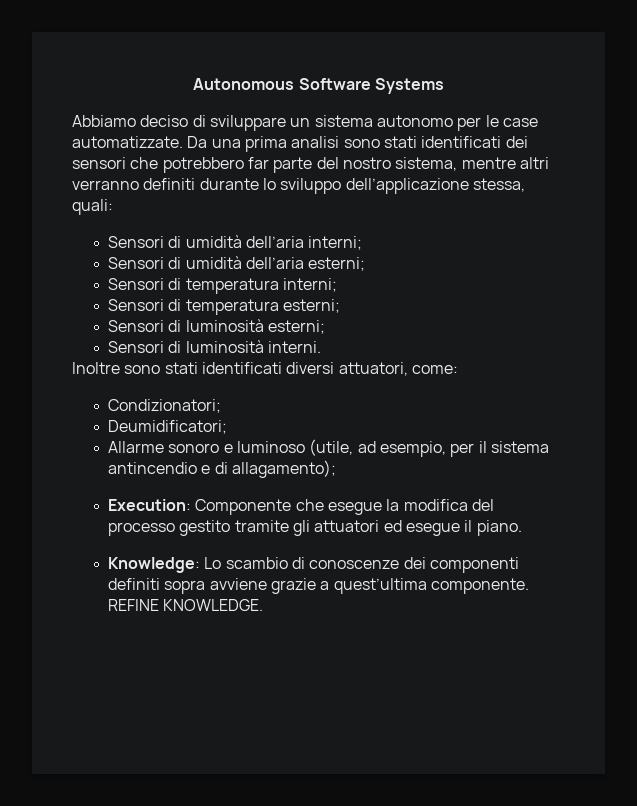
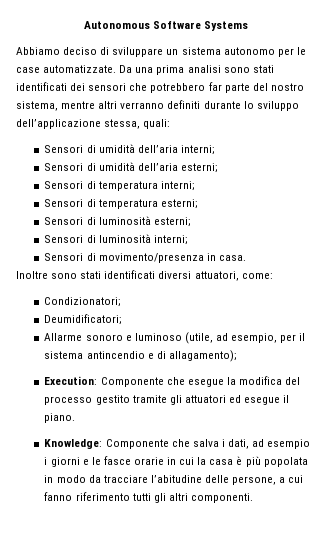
- Sensori di luminosità interni.
+ Sensori di luminosità interni;
+ Sensori di movimento/presenza in casa.
- Knowledge: Lo scambio di conoscenze dei componenti definiti sopra avviene grazie a quest’ultima componente. REFINE KNOWLEDGE.
+ Knowledge: Componente che salva i dati, ad esempio i giorni e le fasce orarie in cui la casa è più popolata in modo da tracciare l’abitudine delle persone, a cui fanno riferimento tutti gli altri componenti.

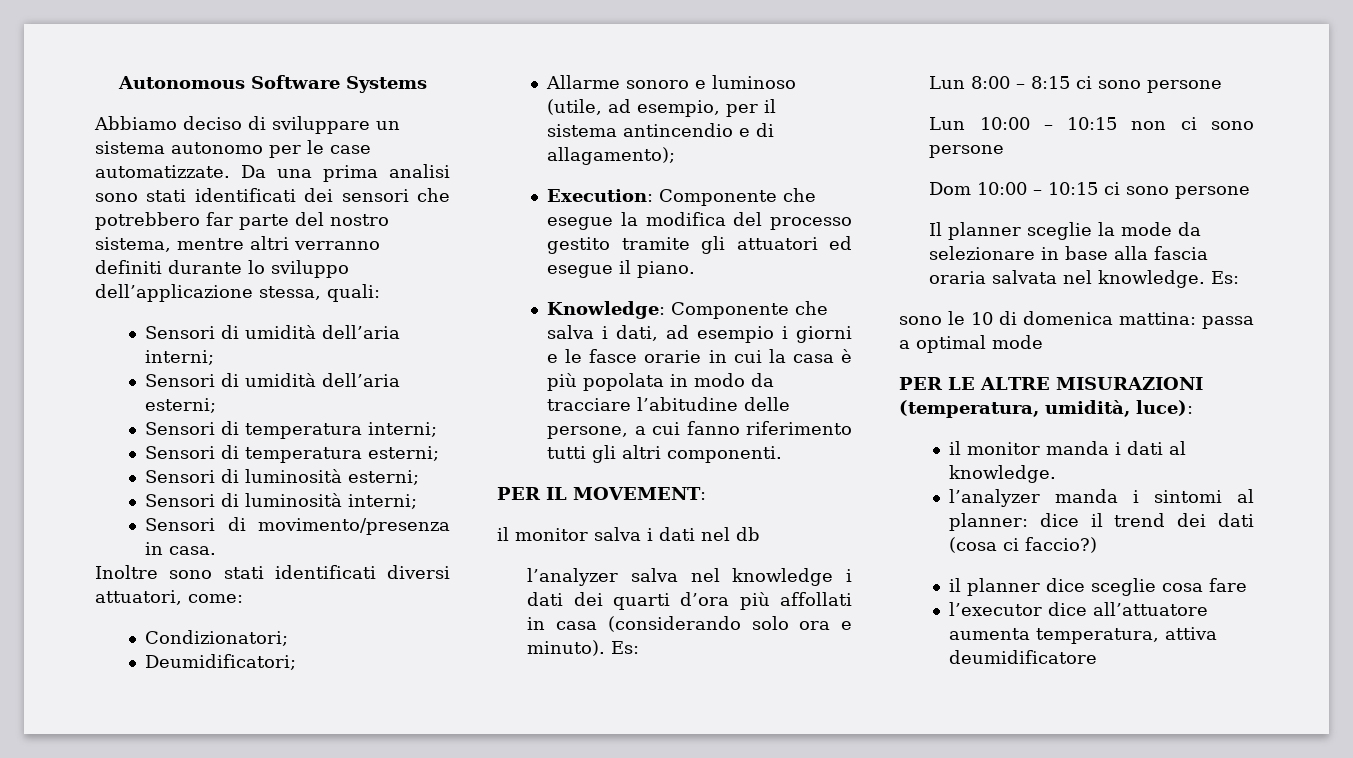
+ PER IL MOVEMENT:
+ il monitor salva i dati nel db
+ l’analyzer salva nel knowledge i dati dei quarti d’ora più affollati in casa (considerando solo ora e minuto). Es:
+ Lun 8:00 – 8:15 ci sono persone
+ Lun 10:00 – 10:15 non ci sono persone
+ Dom 10:00 – 10:15 ci sono persone
+ Il planner sceglie la mode da selezionare in base alla fascia oraria salvata nel knowledge. Es:
+ sono le 10 di domenica mattina: passa a optimal mode
+ PER LE ALTRE MISURAZIONI (temperatura, umidità, luce):
+ il monitor manda i dati al knowledge.
+ l’analyzer manda i sintomi al planner: dice il trend dei dati (cosa ci faccio?)
+ il planner dice sceglie cosa fare
+ l’executor dice all’attuatore aumenta temperatura, attiva deumidificatore

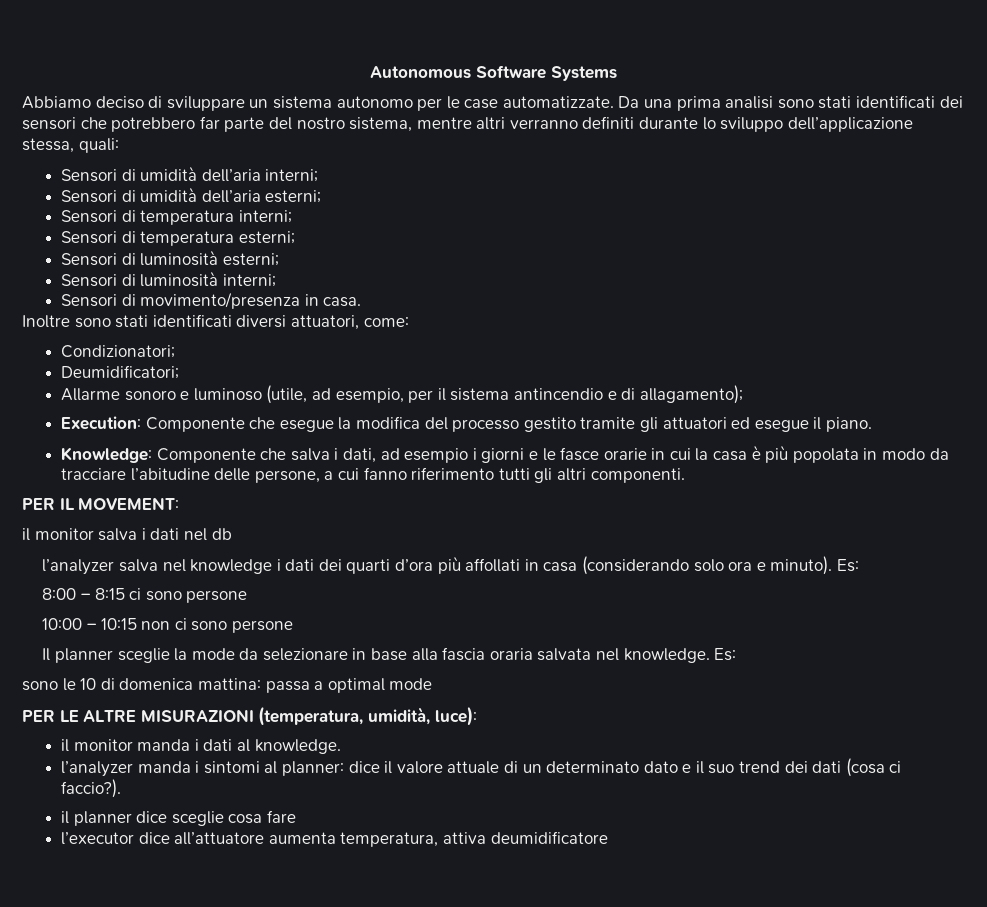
- Lun 8:00 – 8:15 ci sono persone
+ 8:00 – 8:15 ci sono persone
- Lun 10:00 – 10:15 non ci sono persone
+ 10:00 – 10:15 non ci sono persone
- Dom 10:00 – 10:15 ci sono persone
- l’analyzer manda i sintomi al planner: dice il trend dei dati (cosa ci faccio?)
+ l’analyzer manda i sintomi al planner: dice il valore attuale di un determinato dato e il suo trend dei dati (cosa ci faccio?).

